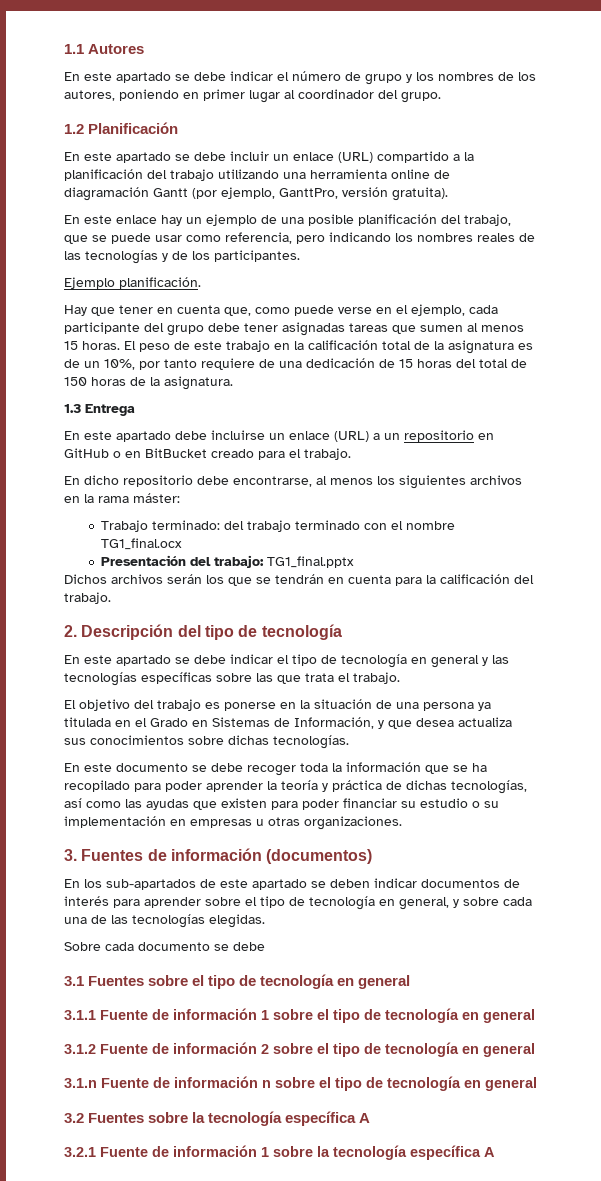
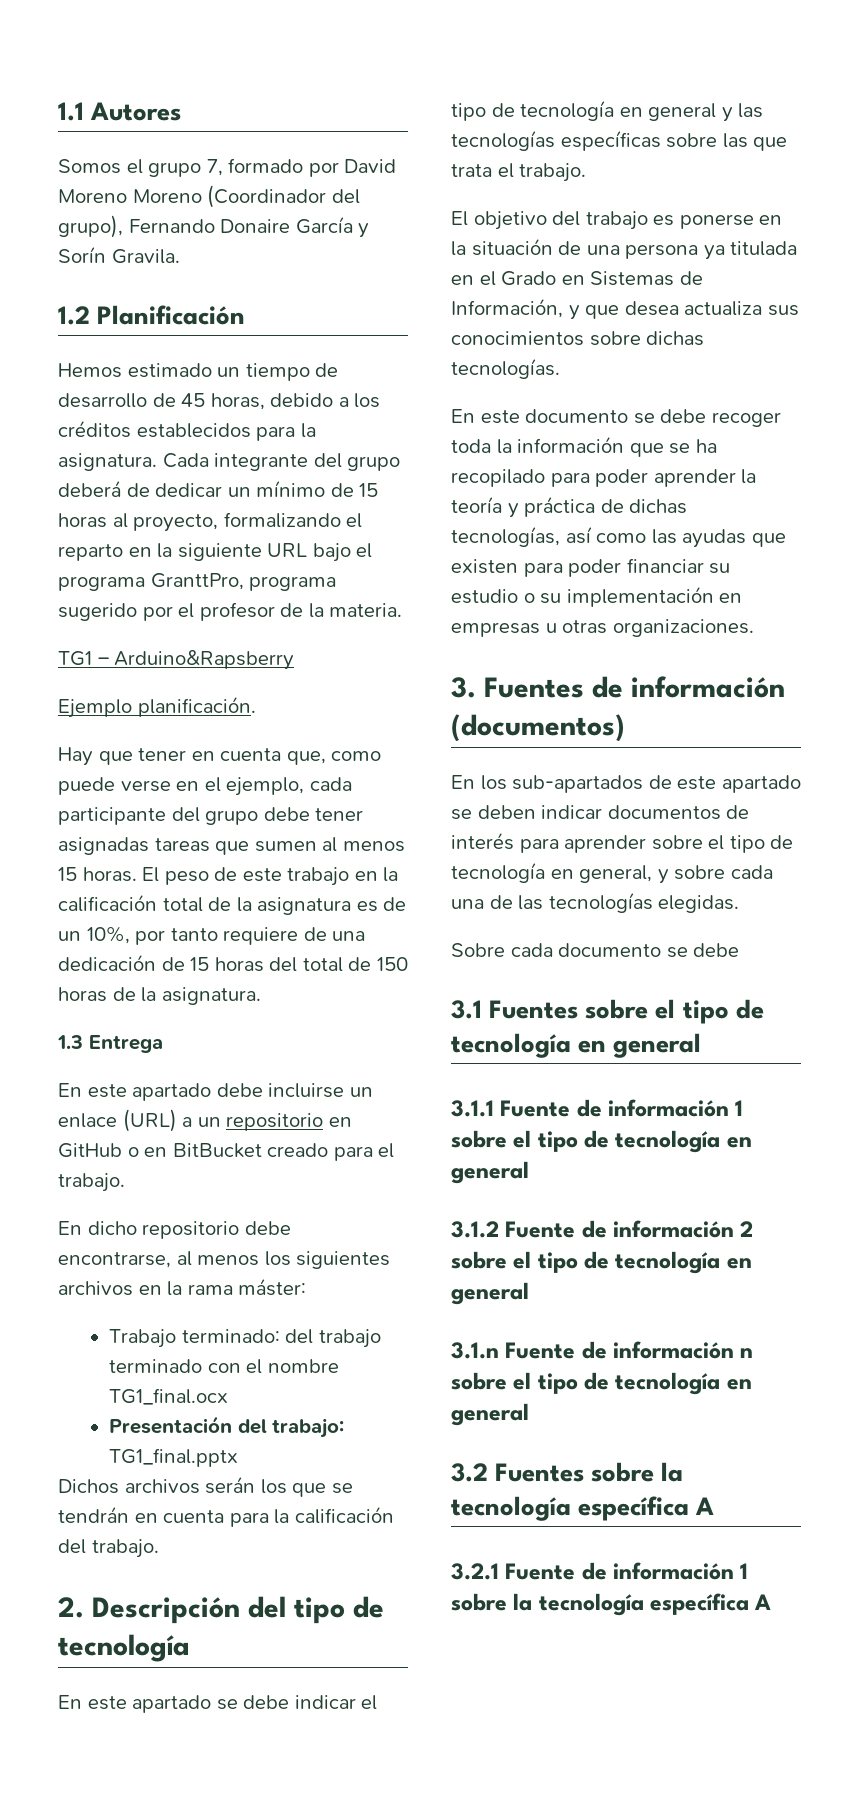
- En este apartado se debe indicar el número de grupo y los nombres de los autores, poniendo en primer lugar al coordinador del grupo.
+ Somos el grupo 7, formado por David Moreno Moreno (Coordinador del grupo), Fernando Donaire García y Sorín Gravila.
  1.2 Planificación
- En este apartado se debe incluir un enlace (URL) compartido a la planificación del trabajo utilizando una herramienta online de diagramación Gantt (por ejemplo, GanttPro, versión gratuita).
- En este enlace hay un ejemplo de una posible planificación del trabajo, que se puede usar como referencia, pero indicando los nombres reales de las tecnologías y de los participantes.
+ Hemos estimado un tiempo de desarrollo de 45 horas, debido a los créditos establecidos para la asignatura. Cada integrante del grupo deberá de dedicar un mínimo de 15 horas al proyecto, formalizando el reparto en la siguiente URL bajo el programa GranttPro, programa sugerido por el profesor de la materia.
+ TG1 – Arduino&Rapsberry

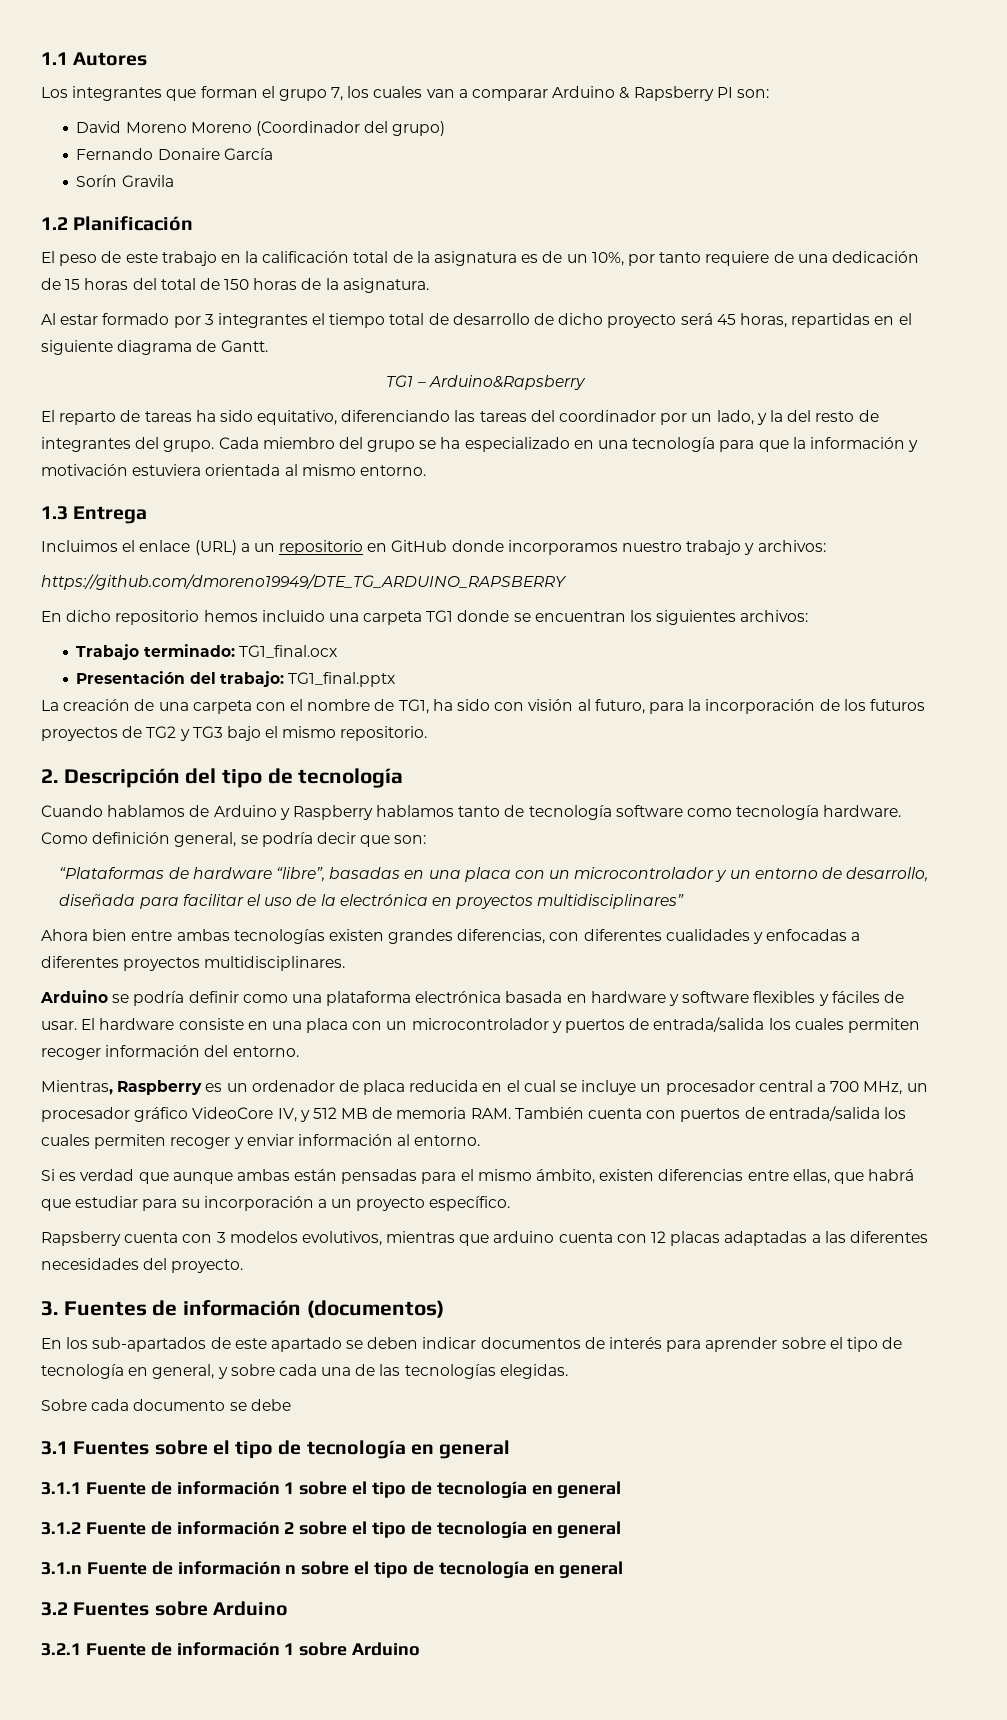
- Somos el grupo 7, formado por David Moreno Moreno (Coordinador del grupo), Fernando Donaire García y Sorín Gravila.
+ Los integrantes que forman el grupo 7, los cuales van a comparar Arduino & Rapsberry PI son:
+ David Moreno Moreno (Coordinador del grupo)
+ Fernando Donaire García
+ Sorín Gravila
- Hemos estimado un tiempo de desarrollo de 45 horas, debido a los créditos establecidos para la asignatura. Cada integrante del grupo deberá de dedicar un mínimo de 15 horas al proyecto, formalizando el reparto en la siguiente URL bajo el programa GranttPro, programa sugerido por el profesor de la materia.
- TG1 – Arduino&Rapsberry
- Ejemplo planificación.
- Hay que tener en cuenta que, como puede verse en el ejemplo, cada participante del grupo debe tener asignadas tareas que sumen al menos 15 horas.
+ Al estar formado por 3 integrantes el tiempo total de desarrollo de dicho proyecto será 45 horas, repartidas en el siguiente diagrama de Gantt.
+ TG1 – Arduino&Rapsberry
+ El reparto de tareas ha sido equitativo, diferenciando las tareas del coordinador por un lado, y la del resto de integrantes del grupo. Cada miembro del grupo se ha especializado en una tecnología para que la información y motivación estuviera orientada al mismo entorno.
  1.3 Entrega
- En este apartado debe incluirse un enlace (URL) a un repositorio en GitHub o en BitBucket creado para el trabajo.
- En dicho repositorio debe encontrarse, al menos los siguientes archivos en la rama máster:
- Trabajo terminado: del trabajo terminado con el nombre TG1_final.ocx
+ Incluimos el enlace (URL) a un repositorio en GitHub donde incorporamos nuestro trabajo y archivos:
+ https://github.com/dmoreno19949/DTE_TG_ARDUINO_RAPSBERRY
+ En dicho repositorio hemos incluido una carpeta TG1 donde se encuentran los siguientes archivos:
+ Trabajo terminado: TG1_final.ocx
- Dichos archivos serán los que se tendrán en cuenta para la calificación del trabajo.
+ La creación de una carpeta con el nombre de TG1, ha sido con visión al futuro, para la incorporación de los futuros proyectos de TG2 y TG3 bajo el mismo repositorio.
- En este apartado se debe indicar el tipo de tecnología en general y las tecnologías específicas sobre las que trata el trabajo.
- El objetivo del trabajo es ponerse en la situación de una persona ya titulada en el Grado en Sistemas de Información, y que desea actualiza sus conocimientos sobre dichas tecnologías.
- En este documento se debe recoger toda la información que se ha recopilado para poder aprender la teoría y práctica de dichas tecnologías, así como las ayudas que existen para poder financiar su estudio o su implementación en empresas u otras organizaciones.
+ Cuando hablamos de Arduino y Raspberry hablamos tanto de tecnología software como tecnología hardware. Como definición general, se podría decir que son:
+ “Plataformas de hardware “libre”, basadas en una placa con un microcontrolador y un entorno de desarrollo, diseñada para facilitar el uso de la electrónica en proyectos multidisciplinares”
+ Ahora bien entre ambas tecnologías existen grandes diferencias, con diferentes cualidades y enfocadas a diferentes proyectos multidisciplinares.
+ Arduino se podría definir como una plataforma electrónica basada en hardware y software flexibles y fáciles de usar. El hardware consiste en una placa con un microcontrolador y puertos de entrada/salida los cuales permiten recoger información del entorno.
+ Mientras, Raspberry es un ordenador de placa reducida en el cual se incluye un procesador central a 700 MHz, un procesador gráfico VideoCore IV, y 512 MB de memoria RAM. También cuenta con puertos de entrada/salida los cuales permiten recoger y enviar información al entorno.
+ Si es verdad que aunque ambas están pensadas para el mismo ámbito, existen diferencias entre ellas, que habrá que estudiar para su incorporación a un proyecto específico.
+ Rapsberry cuenta con 3 modelos evolutivos, mientras que arduino cuenta con 12 placas adaptadas a las diferentes necesidades del proyecto.
- 3.2 Fuentes sobre la tecnología específica A
+ 3.2 Fuentes sobre Arduino
- 3.2.1 Fuente de información 1 sobre la tecnología específica A
+ 3.2.1 Fuente de información 1 sobre Arduino

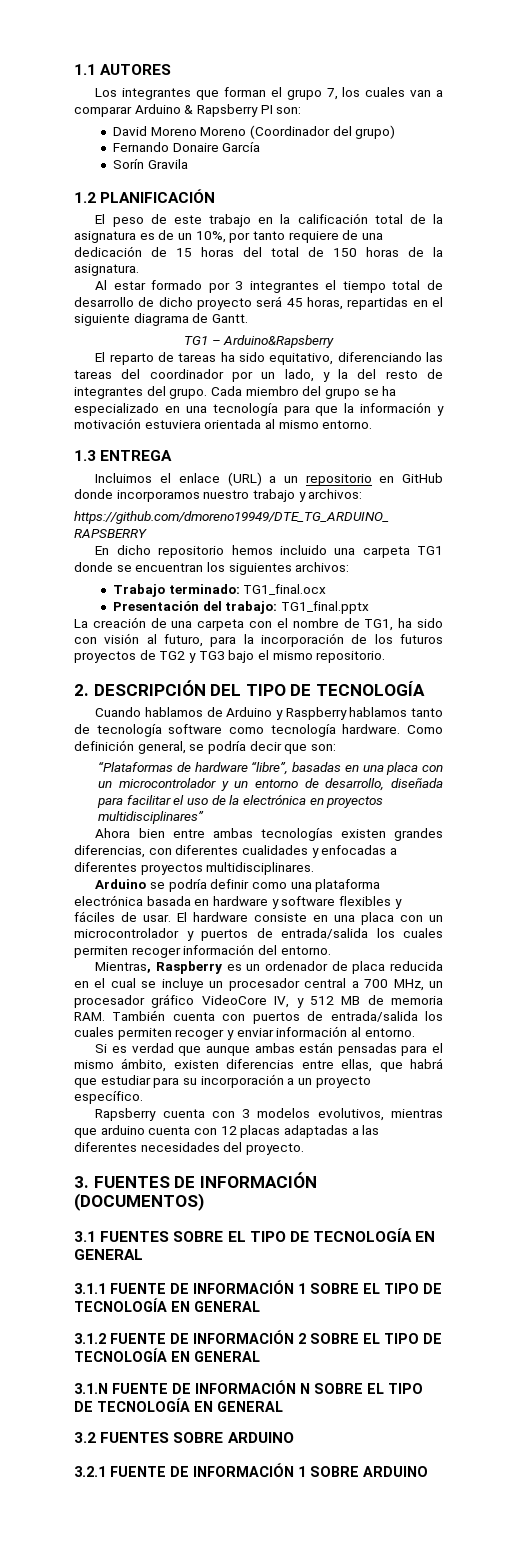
- 1.1 Autores
+ 1.1 AUTORES
- 1.2 Planificación
+ 1.2 PLANIFICACIÓN
- 1.3 Entrega
+ 1.3 ENTREGA
- 2. Descripción del tipo de tecnología
+ 2. DESCRIPCIÓN DEL TIPO DE TECNOLOGÍA
- 3. Fuentes de información (documentos)
- En los sub-apartados de este apartado se deben indicar documentos de interés para aprender sobre el tipo de tecnología en general, y sobre cada una de las tecnologías elegidas.
- Sobre cada documento se debe
- 3.1 Fuentes sobre el tipo de tecnología en general
- 3.1.1 Fuente de información 1 sobre el tipo de tecnología en general
- 3.1.2 Fuente de información 2 sobre el tipo de tecnología en general
- 3.1.n Fuente de información n sobre el tipo de tecnología en general
- 3.2 Fuentes sobre Arduino
- 3.2.1 Fuente de información 1 sobre Arduino
+ 3. FUENTES DE INFORMACIÓN (DOCUMENTOS)
+ 3.1 FUENTES SOBRE EL TIPO DE TECNOLOGÍA EN GENERAL
+ 3.1.1 FUENTE DE INFORMACIÓN 1 SOBRE EL TIPO DE TECNOLOGÍA EN GENERAL
+ 3.1.2 FUENTE DE INFORMACIÓN 2 SOBRE EL TIPO DE TECNOLOGÍA EN GENERAL
+ 3.1.N FUENTE DE INFORMACIÓN N SOBRE EL TIPO DE TECNOLOGÍA EN GENERAL
+ 3.2 FUENTES SOBRE ARDUINO
+ 3.2.1 FUENTE DE INFORMACIÓN 1 SOBRE ARDUINO

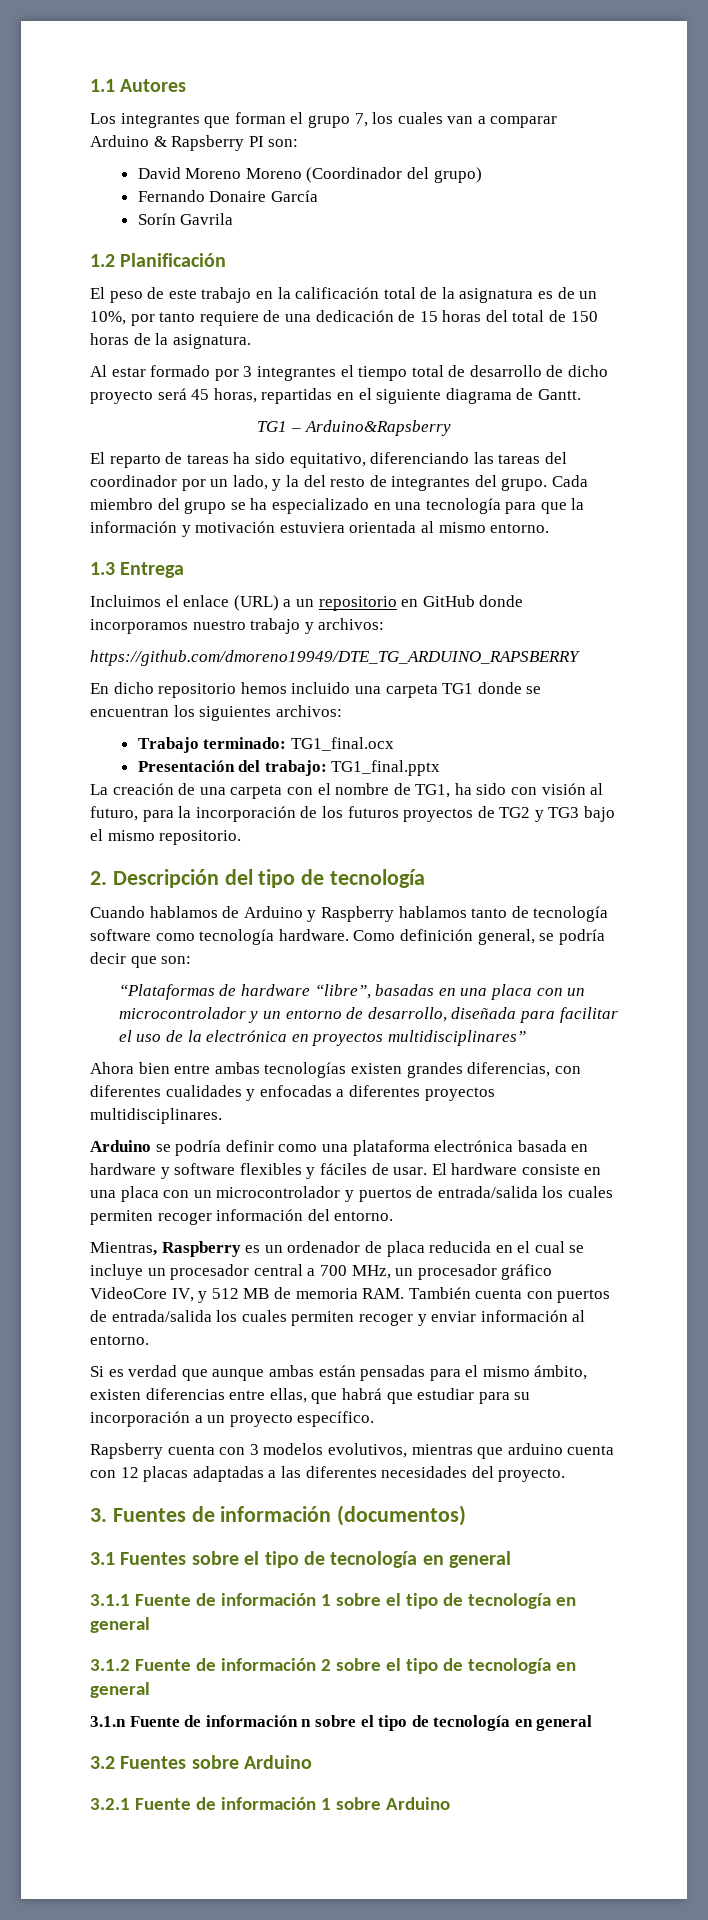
- 1.1 AUTORES
+ 1.1 Autores
- Sorín Gravila
+ Sorín Gavrila
- 1.2 PLANIFICACIÓN
+ 1.2 Planificación
- 1.3 ENTREGA
+ 1.3 Entrega
- 2. DESCRIPCIÓN DEL TIPO DE TECNOLOGÍA
+ 2. Descripción del tipo de tecnología
- 3. FUENTES DE INFORMACIÓN (DOCUMENTOS)
- 3.1 FUENTES SOBRE EL TIPO DE TECNOLOGÍA EN GENERAL
- 3.1.1 FUENTE DE INFORMACIÓN 1 SOBRE EL TIPO DE TECNOLOGÍA EN GENERAL
- 3.1.2 FUENTE DE INFORMACIÓN 2 SOBRE EL TIPO DE TECNOLOGÍA EN GENERAL
- 3.1.N FUENTE DE INFORMACIÓN N SOBRE EL TIPO DE TECNOLOGÍA EN GENERAL
- 3.2 FUENTES SOBRE ARDUINO
- 3.2.1 FUENTE DE INFORMACIÓN 1 SOBRE ARDUINO
+ 3. Fuentes de información (documentos)
+ 3.1 Fuentes sobre el tipo de tecnología en general
+ 3.1.1 Fuente de información 1 sobre el tipo de tecnología en general
+ 3.1.2 Fuente de información 2 sobre el tipo de tecnología en general
+ 3.1.n Fuente de información n sobre el tipo de tecnología en general
+ 3.2 Fuentes sobre Arduino
+ 3.2.1 Fuente de información 1 sobre Arduino

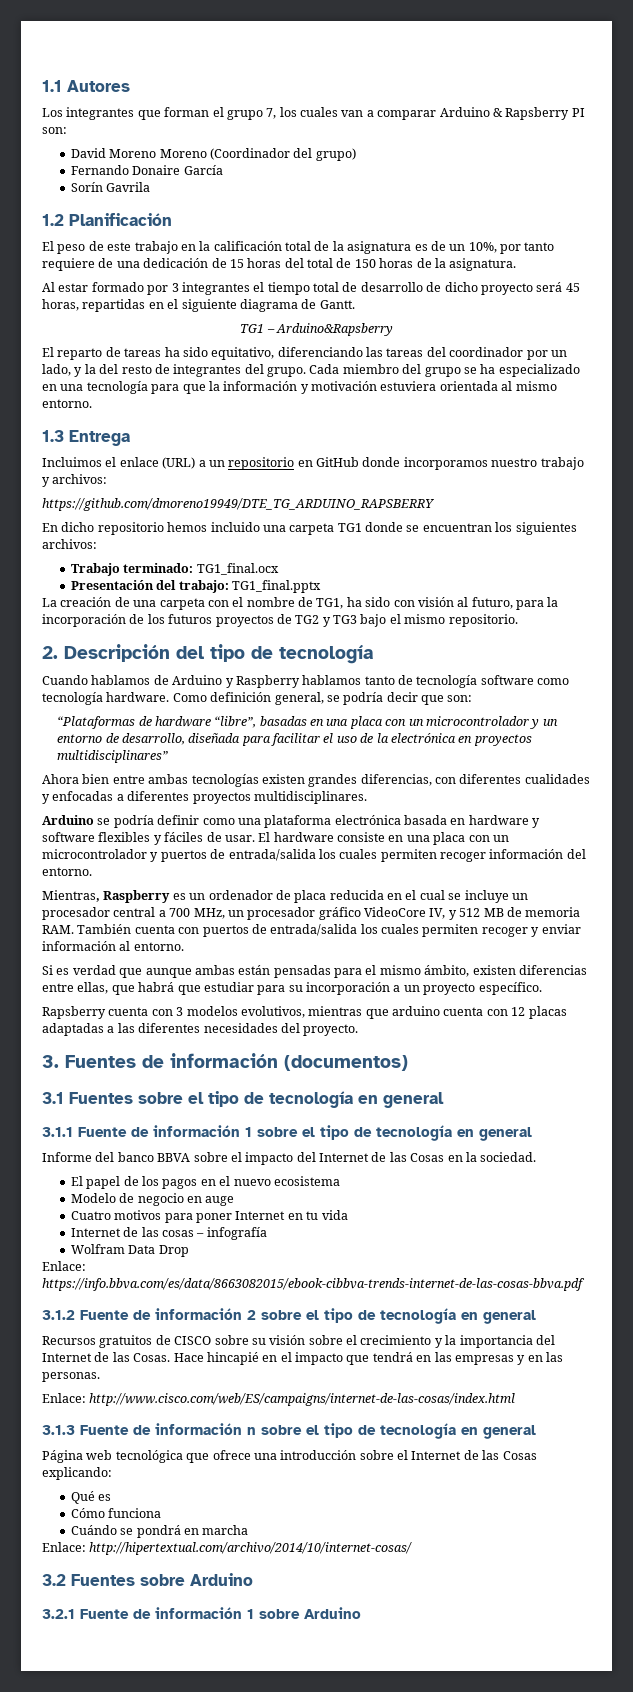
+ Informe del banco BBVA sobre el impacto del Internet de las Cosas en la sociedad.
+ El papel de los pagos en el nuevo ecosistema
+ Modelo de negocio en auge
+ Cuatro motivos para poner Internet en tu vida
+ Internet de las cosas – infografía
+ Wolfram Data Drop
+ Enlace: https://info.bbva.com/es/data/8663082015/ebook-cibbva-trends-internet-de-las-cosas-bbva.pdf
- 3.1.n Fuente de información n sobre el tipo de tecnología en general
+ Recursos gratuitos de CISCO sobre su visión sobre el crecimiento y la importancia del Internet de las Cosas. Hace hincapié en el impacto que tendrá en las empresas y en las personas.
+ Enlace: http://www.cisco.com/web/ES/campaigns/internet-de-las-cosas/index.html
+ 3.1.3 Fuente de información n sobre el tipo de tecnología en general
+ Página web tecnológica que ofrece una introducción sobre el Internet de las Cosas explicando:
+ Qué es
+ Cómo funciona
+ Cuándo se pondrá en marcha
+ Enlace: http://hipertextual.com/archivo/2014/10/internet-cosas/

